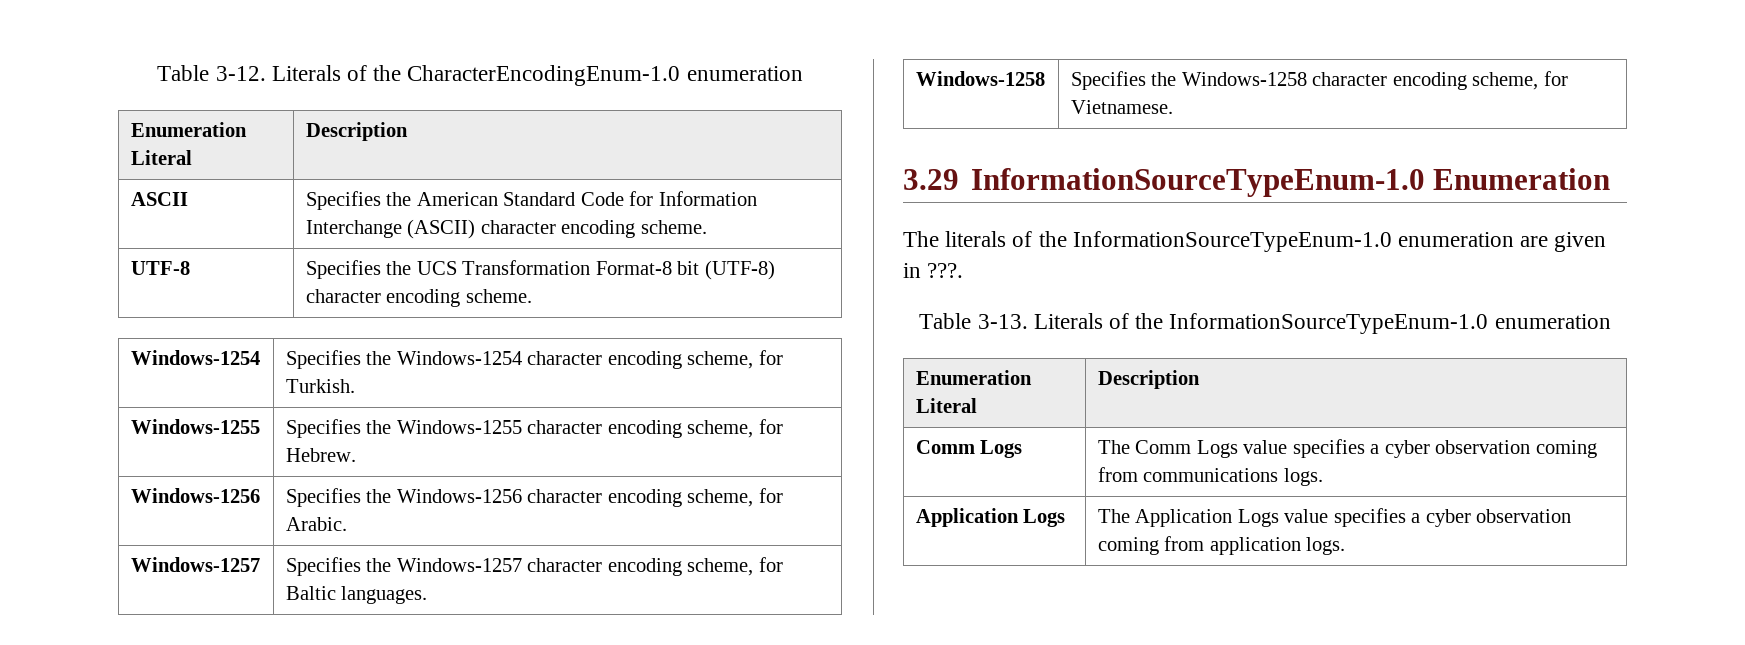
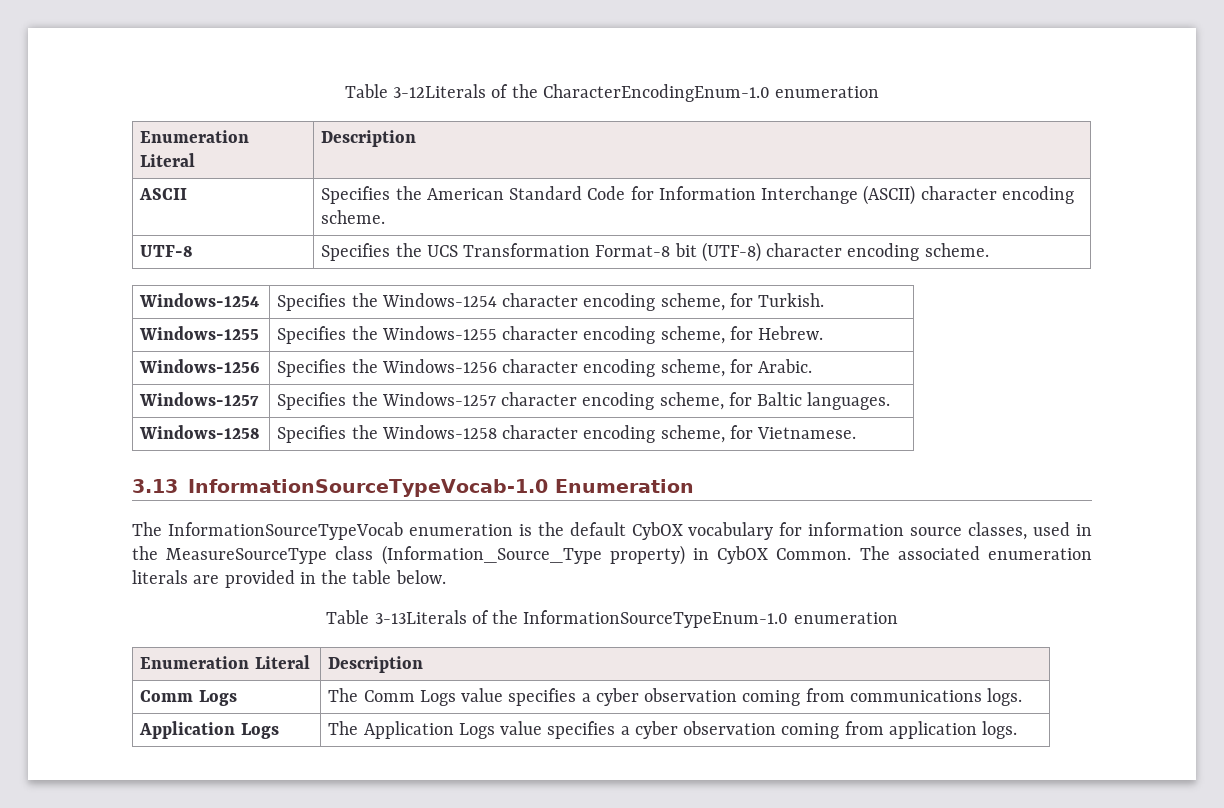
- Table 3-12. Literals of the CharacterEncodingEnum-1.0 enumeration
+ Table 3-12Literals of the CharacterEncodingEnum-1.0 enumeration
- 3.29 InformationSourceTypeEnum-1.0 Enumeration
+ 3.13 InformationSourceTypeVocab-1.0 Enumeration
- The literals of the InformationSourceTypeEnum-1.0 enumeration are given in ???.
- Table 3-13. Literals of the InformationSourceTypeEnum-1.0 enumeration
+ The InformationSourceTypeVocab enumeration is the default CybOX vocabulary for information source classes, used in the MeasureSourceType class (Information_Source_Type property) in CybOX Common. The associated enumeration literals are provided in the table below.
+ Table 3-13Literals of the InformationSourceTypeEnum-1.0 enumeration

